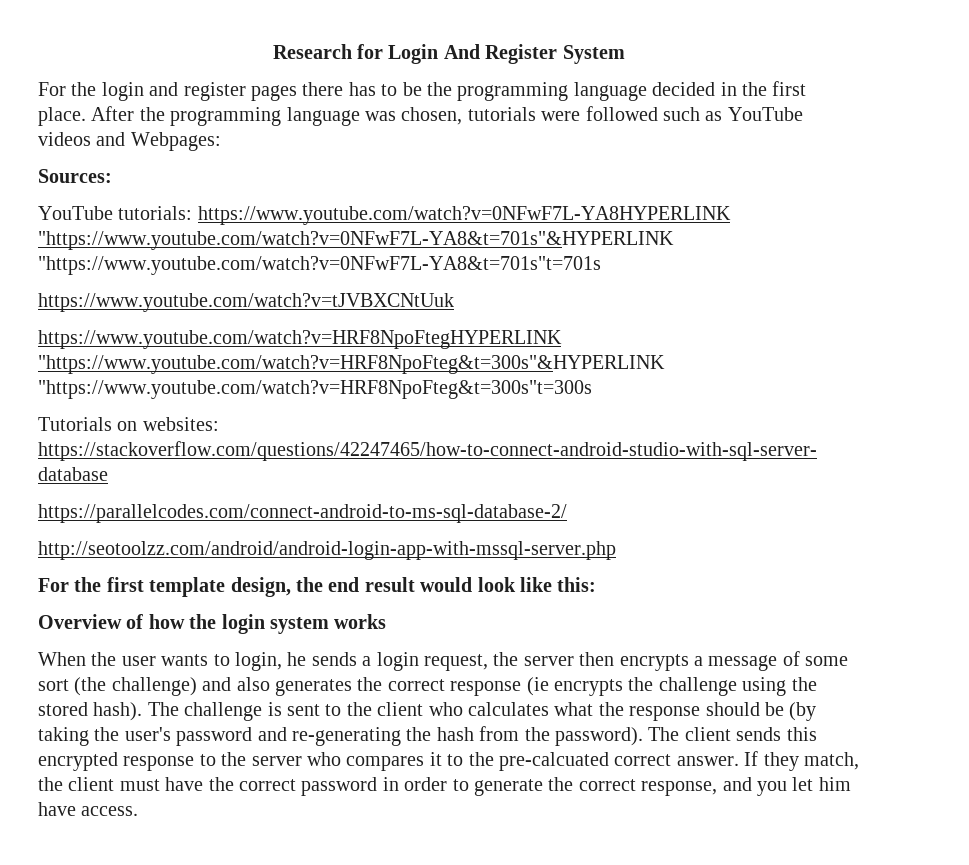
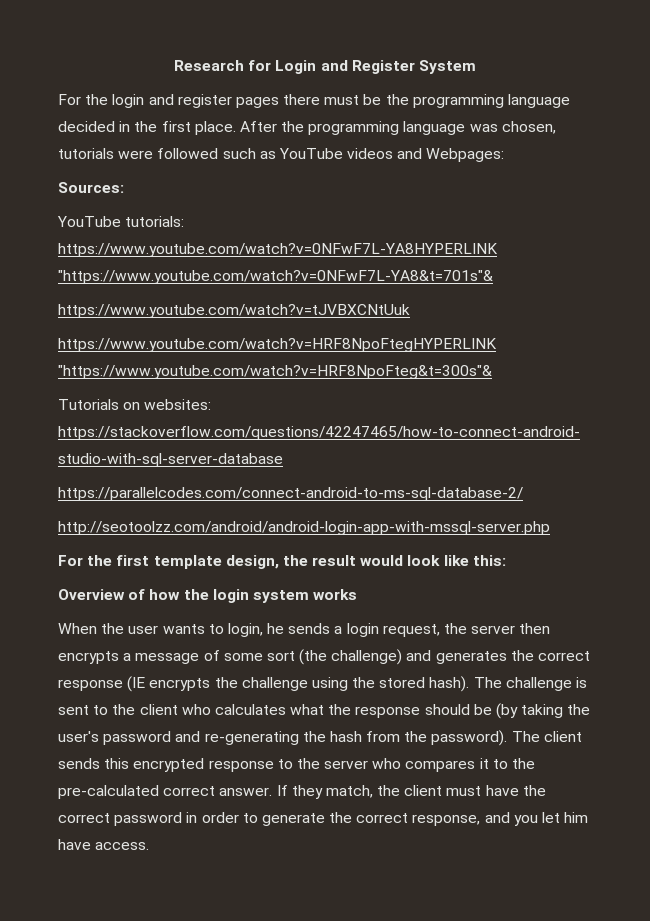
- Research for Login And Register System
+ Research for Login and Register System
- For the login and register pages there has to be the programming language decided in the first place.
+ For the login and register pages there must be the programming language decided in the first place.
- YouTube tutorials: https://www.youtube.com/watch?v=0NFwF7L-YA8HYPERLINK "https://www.youtube.com/watch?v=0NFwF7L-YA8&t=701s"&HYPERLINK "https://www.youtube.com/watch?v=0NFwF7L-YA8&t=701s"t=701s
+ YouTube tutorials: https://www.youtube.com/watch?v=0NFwF7L-YA8HYPERLINK "https://www.youtube.com/watch?v=0NFwF7L-YA8&t=701s"&
- https://www.youtube.com/watch?v=HRF8NpoFtegHYPERLINK "https://www.youtube.com/watch?v=HRF8NpoFteg&t=300s"&HYPERLINK "https://www.youtube.com/watch?v=HRF8NpoFteg&t=300s"t=300s
+ https://www.youtube.com/watch?v=HRF8NpoFtegHYPERLINK "https://www.youtube.com/watch?v=HRF8NpoFteg&t=300s"&
- For the first template design, the end result would look like this:
+ For the first template design, the result would look like this:
- When the user wants to login, he sends a login request, the server then encrypts a message of some sort (the challenge) and also generates the correct response (ie encrypts the challenge using the stored hash).
+ When the user wants to login, he sends a login request, the server then encrypts a message of some sort (the challenge) and generates the correct response (IE encrypts the challenge using the stored hash).
- The client sends this encrypted response to the server who compares it to the pre-calcuated correct answer.
+ The client sends this encrypted response to the server who compares it to the pre-calculated correct answer.

